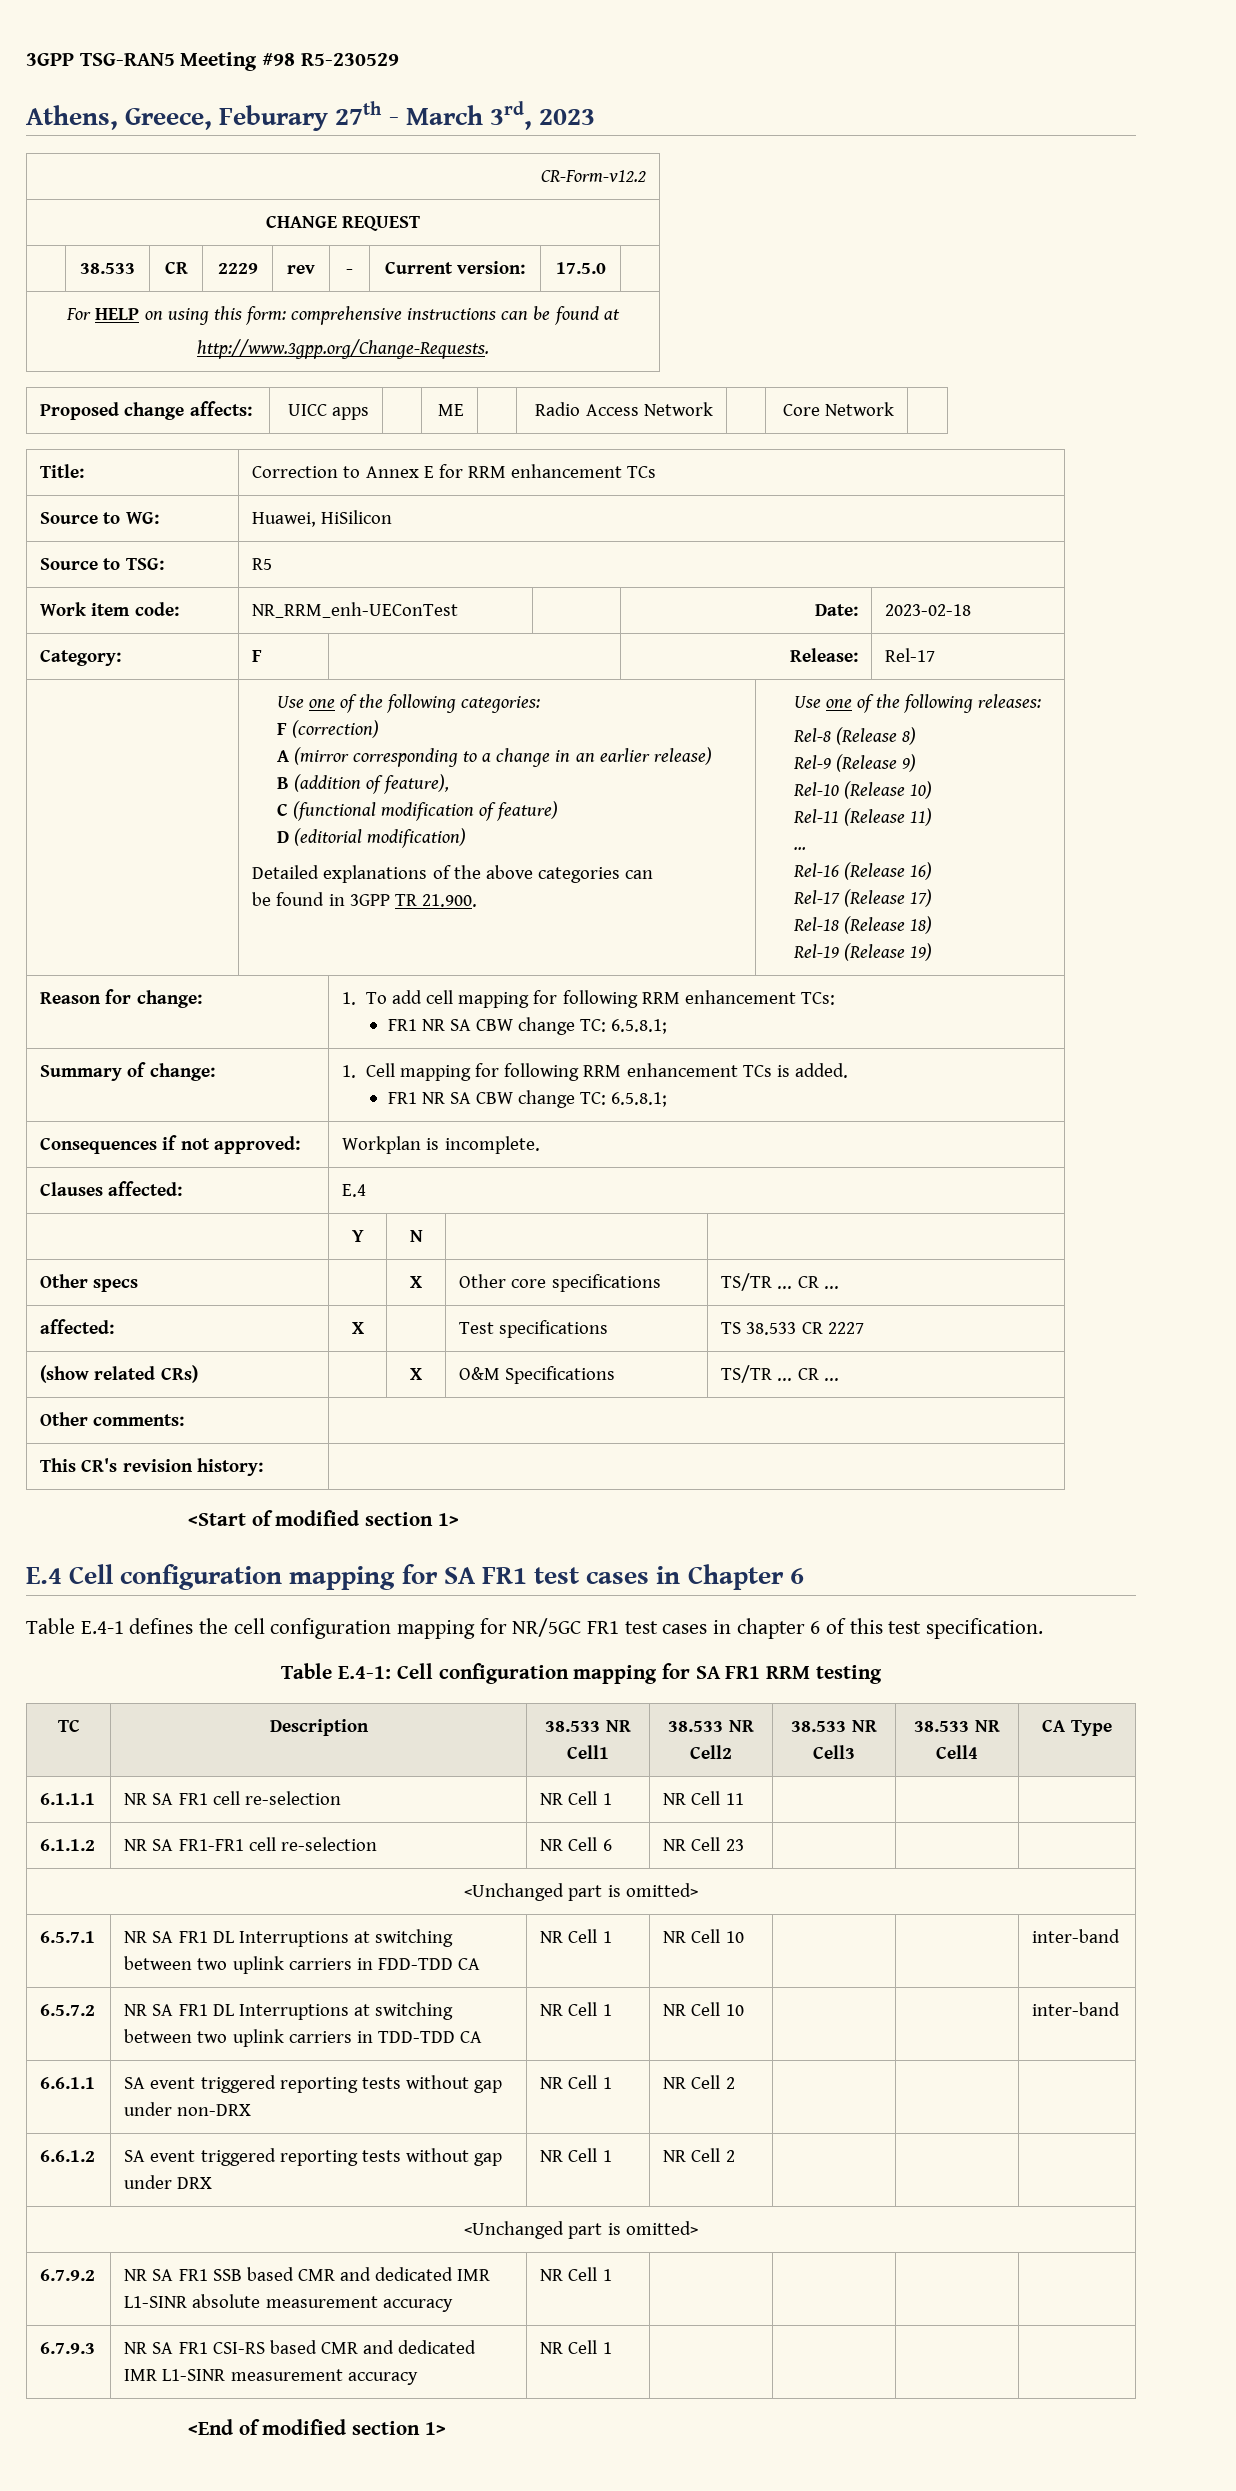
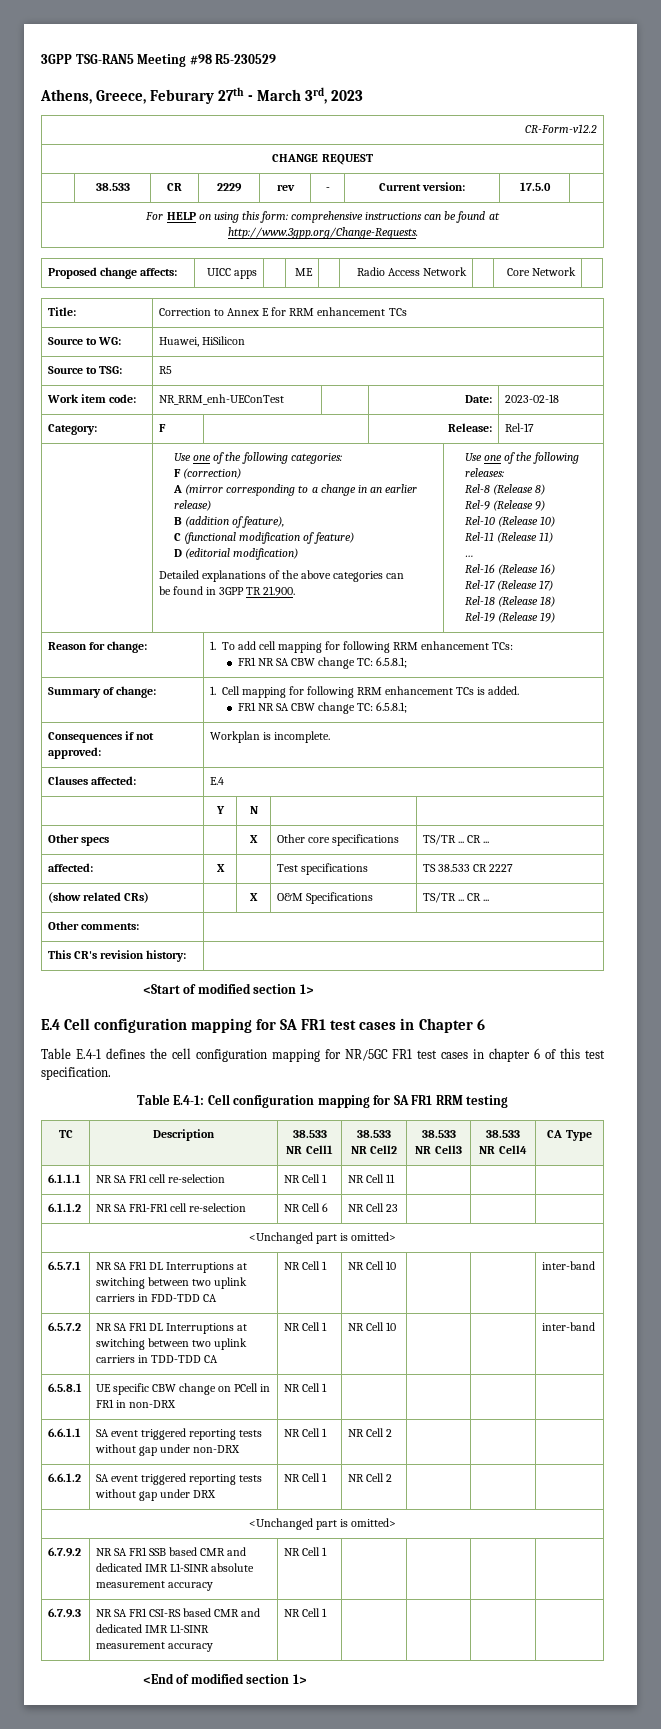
+ 6.5.8.1 | UE specific CBW change on PCell in FR1 in non-DRX | NR Cell 1 | | | |

